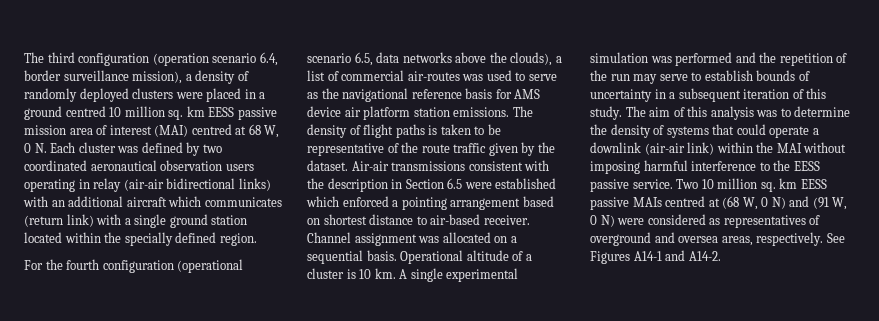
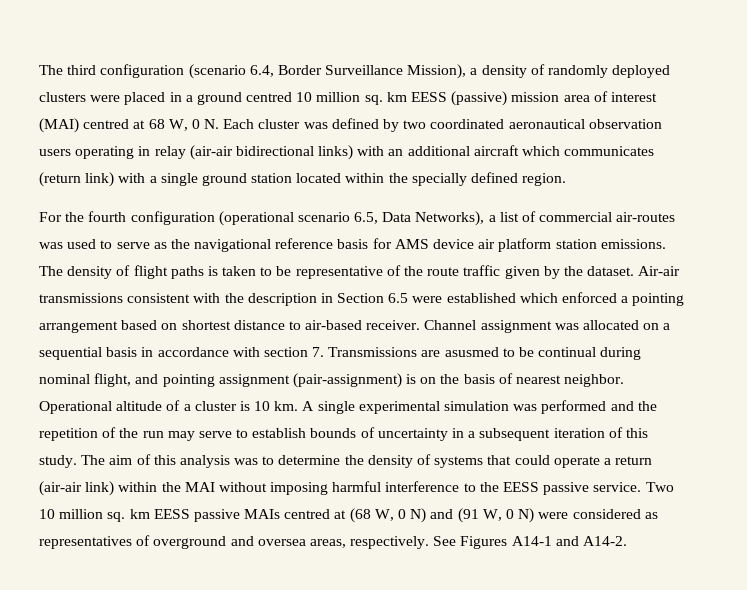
- The third configuration (operation scenario 6.4, border surveillance mission), a density of randomly deployed clusters were placed in a ground centred 10 million sq. km EESS passive mission area of interest (MAI) centred at 68 W, 0 N. Each cluster was defined by two coordinated aeronautical observation users operating in relay (air-air bidirectional links) with an additional aircraft which communicates (return link) with a single ground station located within the specially defined region.
+ The third configuration (scenario 6.4, Border Surveillance Mission), a density of randomly deployed clusters were placed in a ground centred 10 million sq. km EESS (passive) mission area of interest (MAI) centred at 68 W, 0 N. Each cluster was defined by two coordinated aeronautical observation users operating in relay (air-air bidirectional links) with an additional aircraft which communicates (return link) with a single ground station located within the specially defined region.
- For the fourth configuration (operational scenario 6.5, data networks above the clouds), a list of commercial air-routes was used to serve as the navigational reference basis for AMS device air platform station emissions.
+ For the fourth configuration (operational scenario 6.5, Data Networks), a list of commercial air-routes was used to serve as the navigational reference basis for AMS device air platform station emissions.
- Channel assignment was allocated on a sequential basis.
+ Channel assignment was allocated on a sequential basis in accordance with section 7. Transmissions are asusmed to be continual during nominal flight, and pointing assignment (pair-assignment) is on the basis of nearest neighbor.
- The aim of this analysis was to determine the density of systems that could operate a downlink (air-air link) within the MAI without imposing harmful interference to the EESS passive service.
+ The aim of this analysis was to determine the density of systems that could operate a return (air-air link) within the MAI without imposing harmful interference to the EESS passive service.

